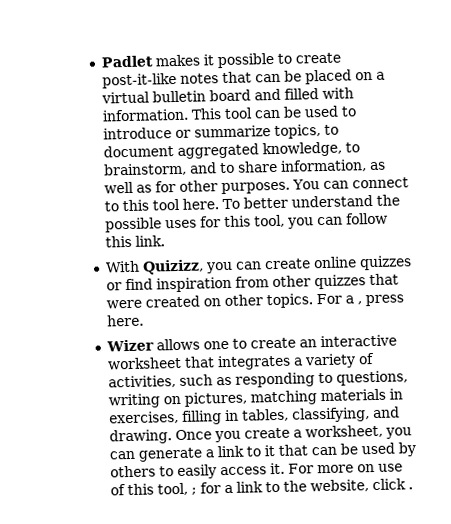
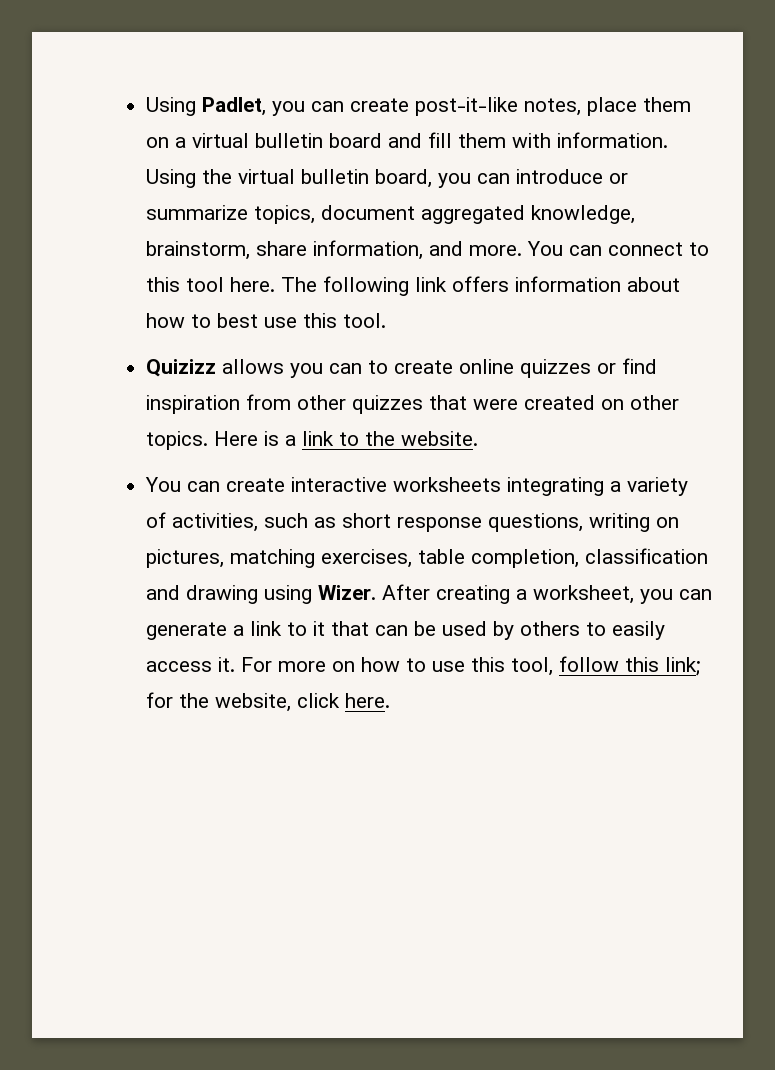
- Padlet makes it possible to create post-it-like notes that can be placed on a virtual bulletin board and filled with information. This tool can be used to introduce or summarize topics, to document aggregated knowledge, to brainstorm, and to share information, as well as for other purposes.
+ Using Padlet, you can create post-it-like notes, place them on a virtual bulletin board and fill them with information. Using the virtual bulletin board, you can introduce or summarize topics, document aggregated knowledge, brainstorm, share information, and more.
- To better understand the possible uses for this tool, you can follow this link.
- With Quizizz, you can create online quizzes or find inspiration from other quizzes that were created on other topics.
+ The following link offers information about how to best use this tool.
+ Quizizz allows you can to create online quizzes or find inspiration from other quizzes that were created on other topics.
- For a , press here.
- Wizer allows one to create an interactive worksheet that integrates a variety of activities, such as responding to questions, writing on pictures, matching materials in exercises, filling in tables, classifying, and drawing. Once you create a worksheet, you can generate a link to it that can be used by others to easily access it.
+ Here is a link to the website.
+ You can create interactive worksheets integrating a variety of activities, such as short response questions, writing on pictures, matching exercises, table completion, classification and drawing using Wizer. After creating a worksheet, you can generate a link to it that can be used by others to easily access it.
- For more on use of this tool, ; for a link to the website, click .
+ For more on how to use this tool, follow this link; for the website, click here.

